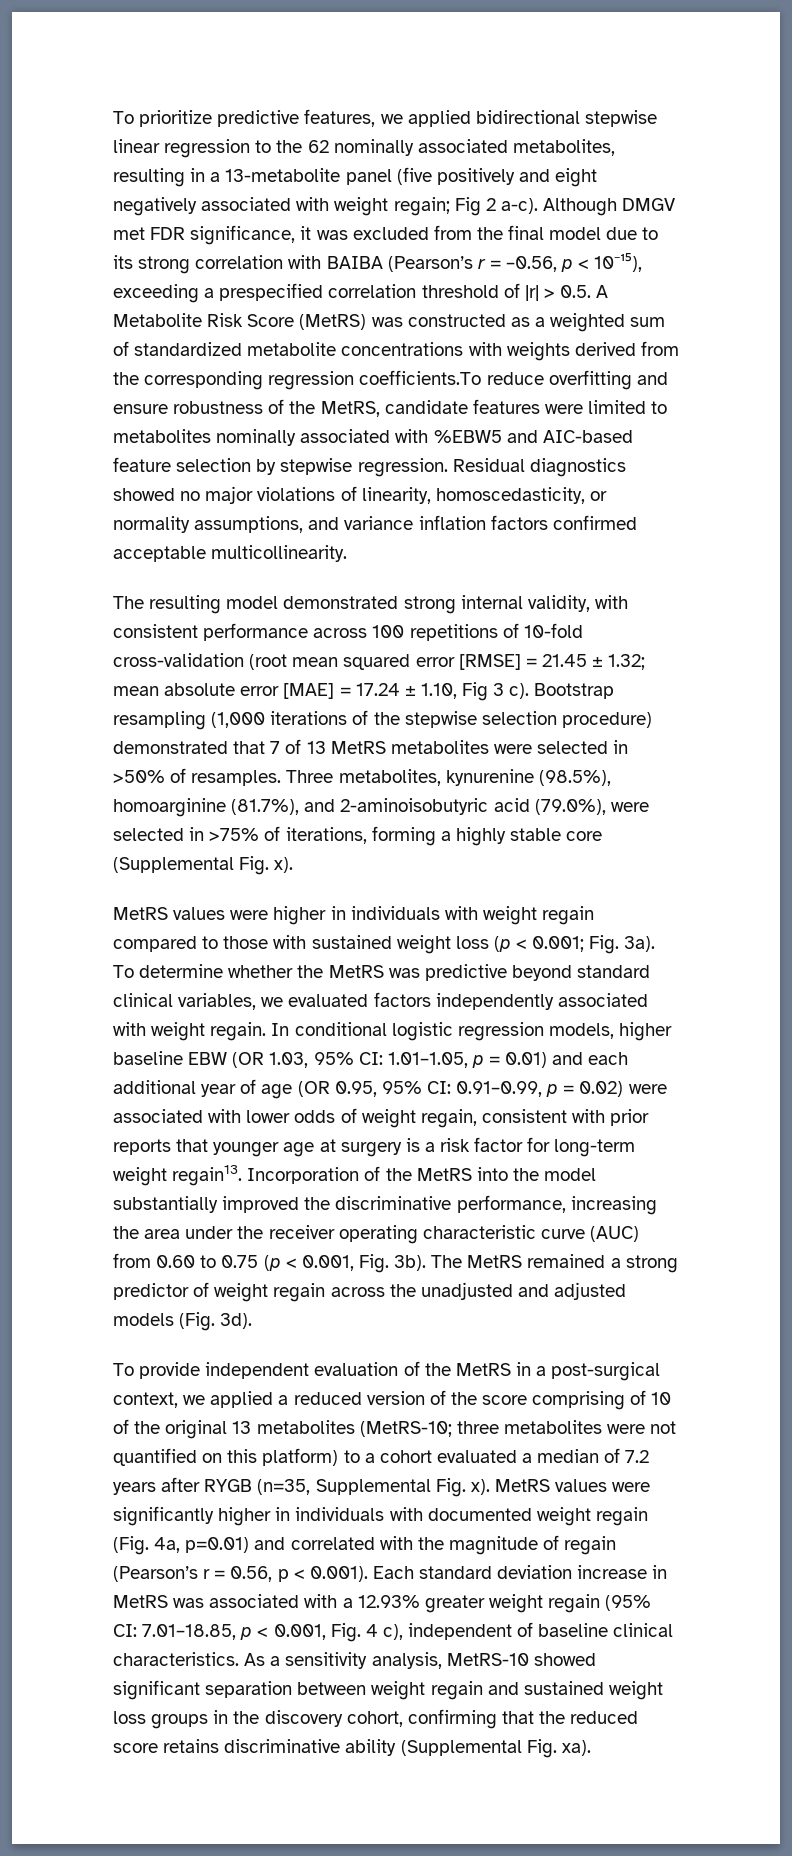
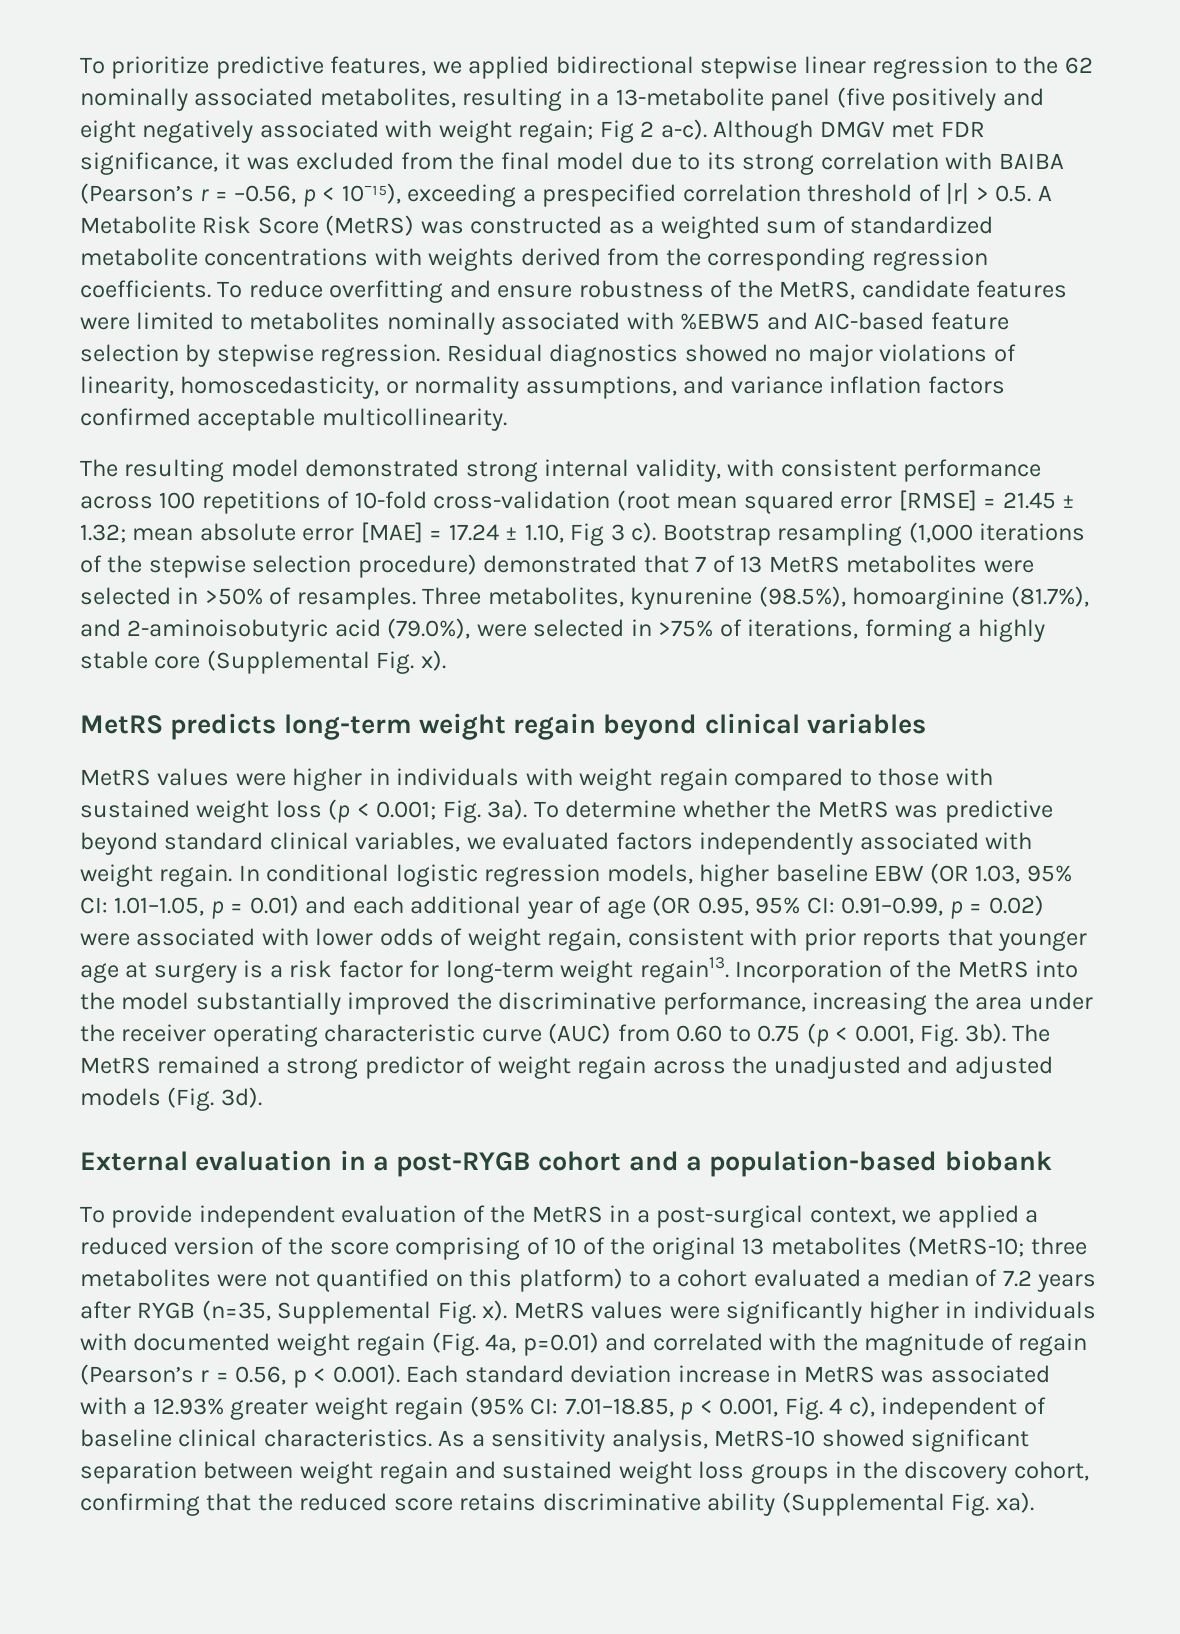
- Although DMGV met FDR significance, it was excluded from the final model due to its strong correlation with BAIBA (Pearson’s r = –0.56, p < 10⁻¹⁵), exceeding a prespecified correlation threshold of |r| > 0.5. A Metabolite Risk Score (MetRS) was constructed as a weighted sum of standardized metabolite concentrations with weights derived from the corresponding regression coefficients.To reduce overfitting and ensure robustness of the MetRS, candidate features were limited to metabolites nominally associated with %EBW5 and AIC-based feature selection by stepwise regression.
+ Although DMGV met FDR significance, it was excluded from the final model due to its strong correlation with BAIBA (Pearson’s r = –0.56, p < 10⁻¹⁵), exceeding a prespecified correlation threshold of |r| > 0.5. A Metabolite Risk Score (MetRS) was constructed as a weighted sum of standardized metabolite concentrations with weights derived from the corresponding regression coefficients. To reduce overfitting and ensure robustness of the MetRS, candidate features were limited to metabolites nominally associated with %EBW5 and AIC-based feature selection by stepwise regression.
+ MetRS predicts long-term weight regain beyond clinical variables
+ External evaluation in a post-RYGB cohort and a population-based biobank

